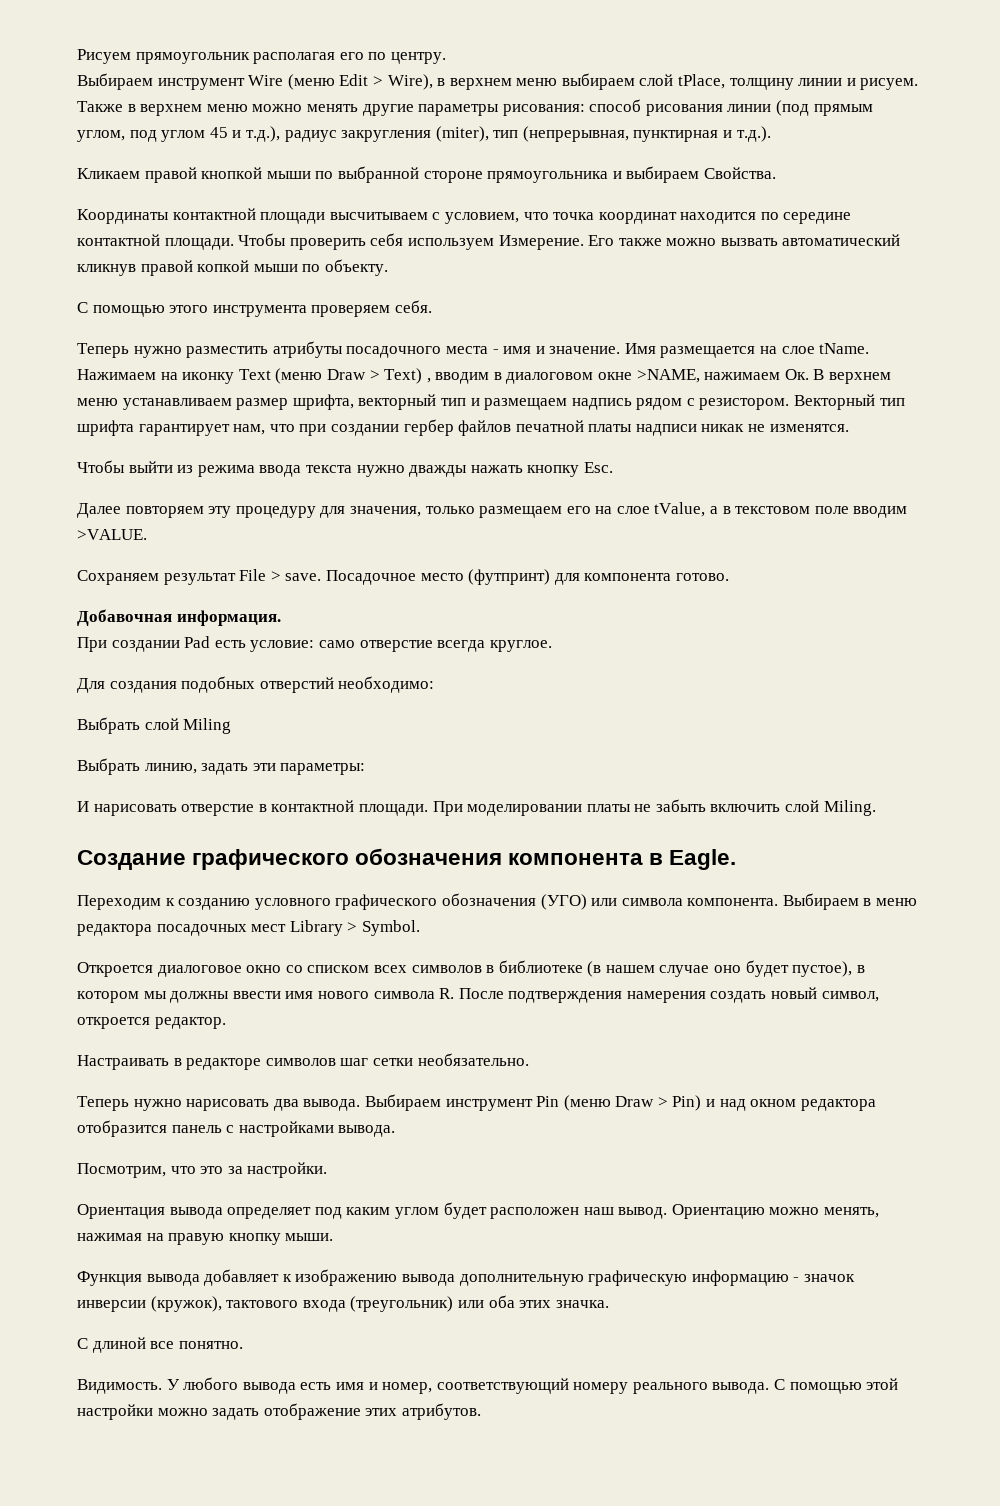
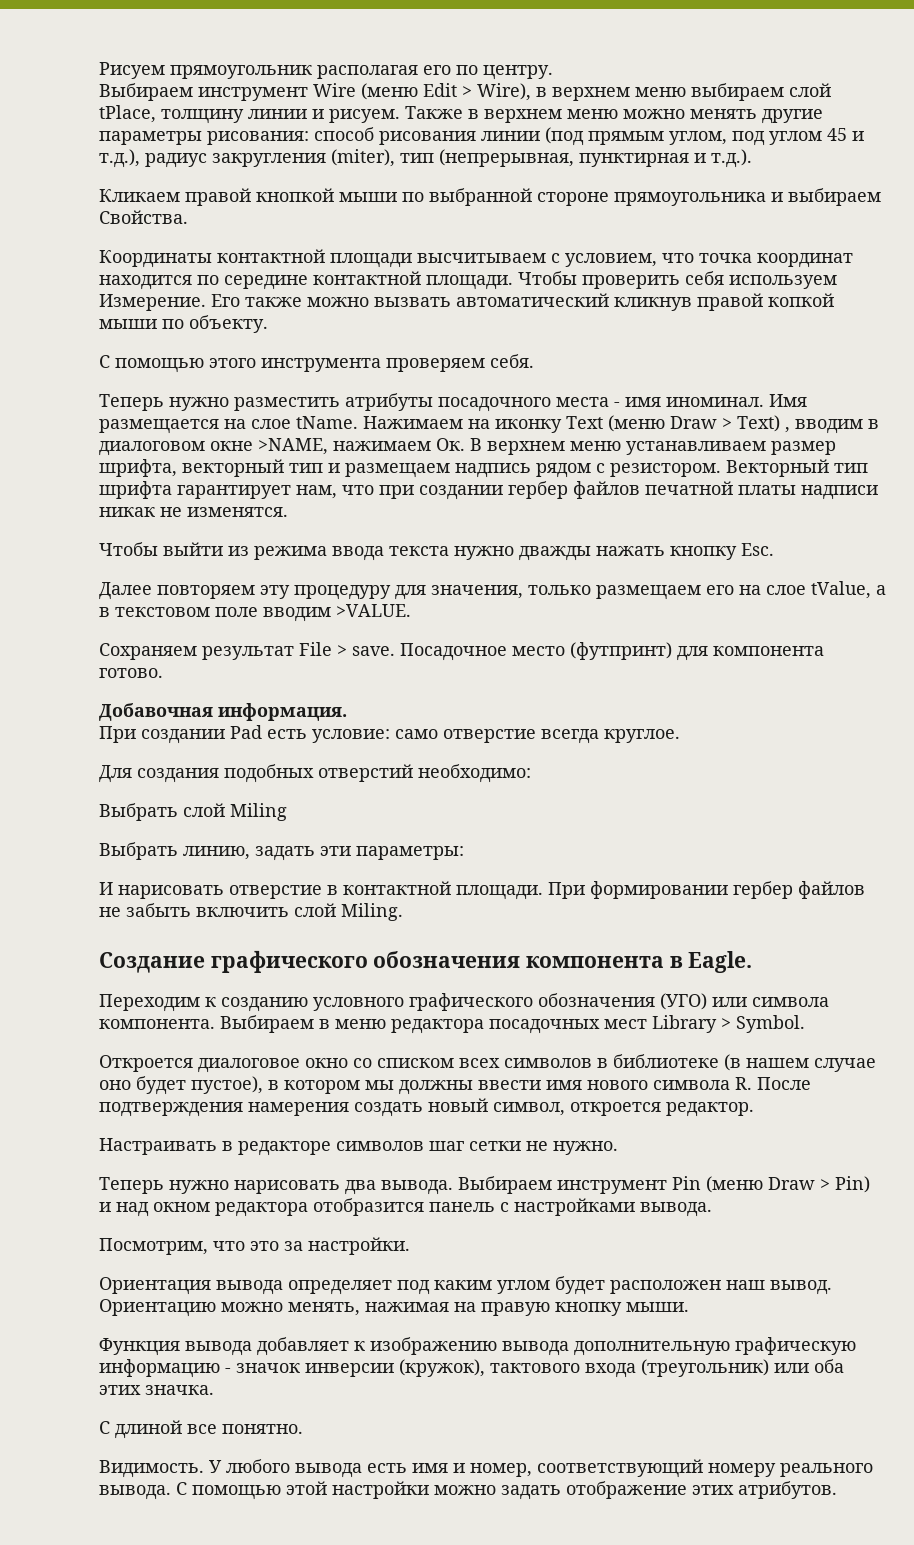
- Теперь нужно разместить атрибуты посадочного места - имя и значение.
+ Теперь нужно разместить атрибуты посадочного места - имя иноминал.
- При моделировании платы не забыть включить слой Miling.
+ При формировании гербер файлов не забыть включить слой Miling.
- Настраивать в редакторе символов шаг сетки необязательно.
+ Настраивать в редакторе символов шаг сетки не нужно.

